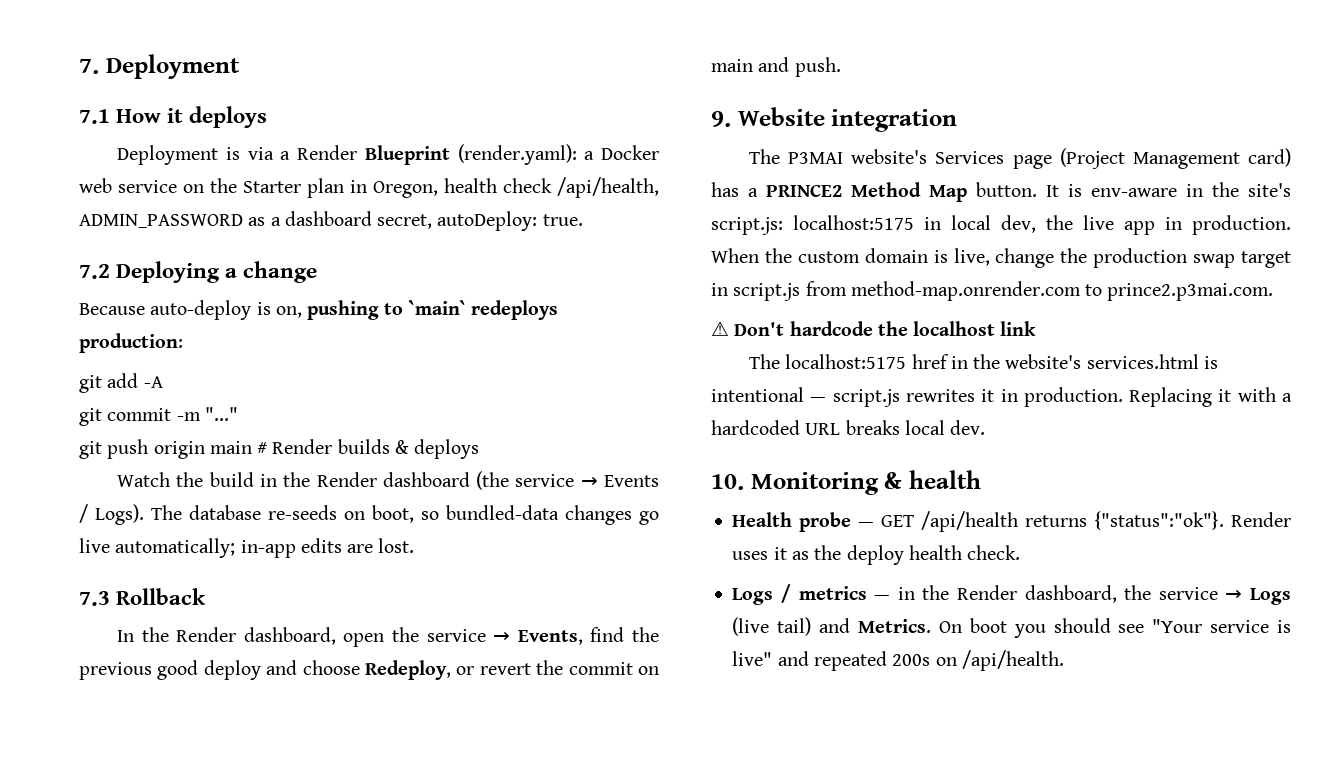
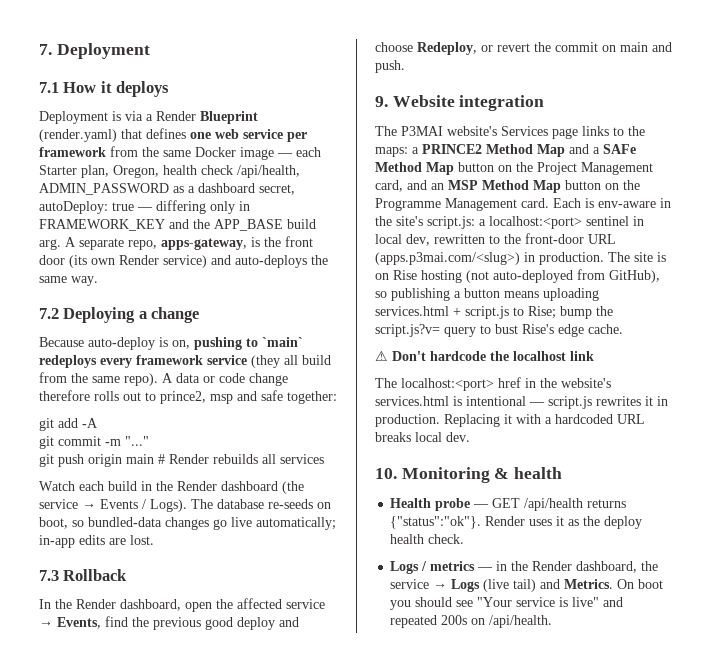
- Deployment is via a Render Blueprint (render.yaml): a Docker web service on the Starter plan in Oregon, health check /api/health, ADMIN_PASSWORD as a dashboard secret, autoDeploy: true.
+ Deployment is via a Render Blueprint (render.yaml) that defines one web service per framework from the same Docker image — each Starter plan, Oregon, health check /api/health, ADMIN_PASSWORD as a dashboard secret, autoDeploy: true — differing only in FRAMEWORK_KEY and the APP_BASE build arg. A separate repo, apps-gateway, is the front door (its own Render service) and auto-deploys the same way.
- Because auto-deploy is on, pushing to `main` redeploys production:
+ Because auto-deploy is on, pushing to `main` redeploys every framework service (they all build from the same repo). A data or code change therefore rolls out to prince2, msp and safe together:
- git push origin main # Render builds & deploys
+ git push origin main # Render rebuilds all services
- Watch the build in the Render dashboard (the service → Events / Logs).
+ Watch each build in the Render dashboard (the service → Events / Logs).
- In the Render dashboard, open the service → Events, find the previous good deploy and choose Redeploy, or revert the commit on main and push.
+ In the Render dashboard, open the affected service → Events, find the previous good deploy and choose Redeploy, or revert the commit on main and push.
- The P3MAI website's Services page (Project Management card) has a PRINCE2 Method Map button. It is env-aware in the site's script.js: localhost:5175 in local dev, the live app in production. When the custom domain is live, change the production swap target in script.js from method-map.onrender.com to prince2.p3mai.com.
+ The P3MAI website's Services page links to the maps: a PRINCE2 Method Map and a SAFe Method Map button on the Project Management card, and an MSP Method Map button on the Programme Management card. Each is env-aware in the site's script.js: a localhost:<port> sentinel in local dev, rewritten to the front-door URL (apps.p3mai.com/<slug>) in production. The site is on Rise hosting (not auto-deployed from GitHub), so publishing a button means uploading services.html + script.js to Rise; bump the script.js?v= query to bust Rise's edge cache.
- The localhost:5175 href in the website's services.html is intentional — script.js rewrites it in production.
+ The localhost:<port> href in the website's services.html is intentional — script.js rewrites it in production.

